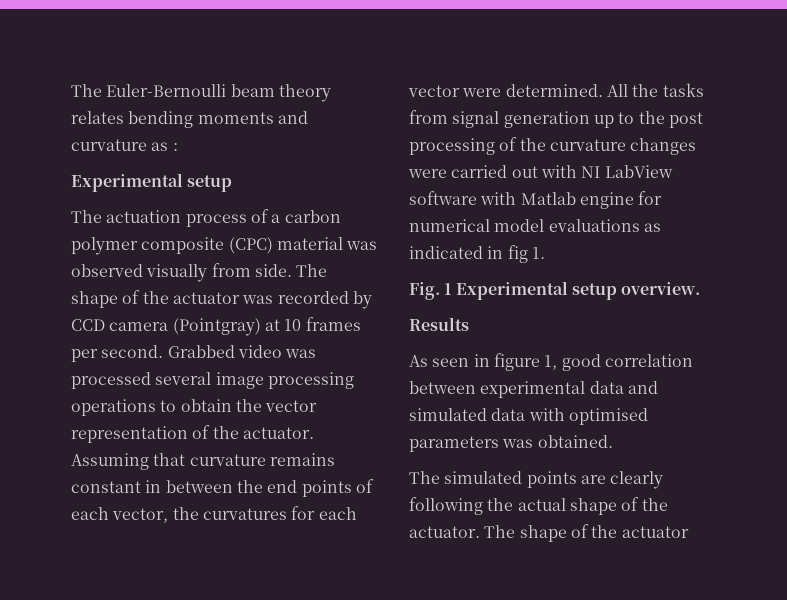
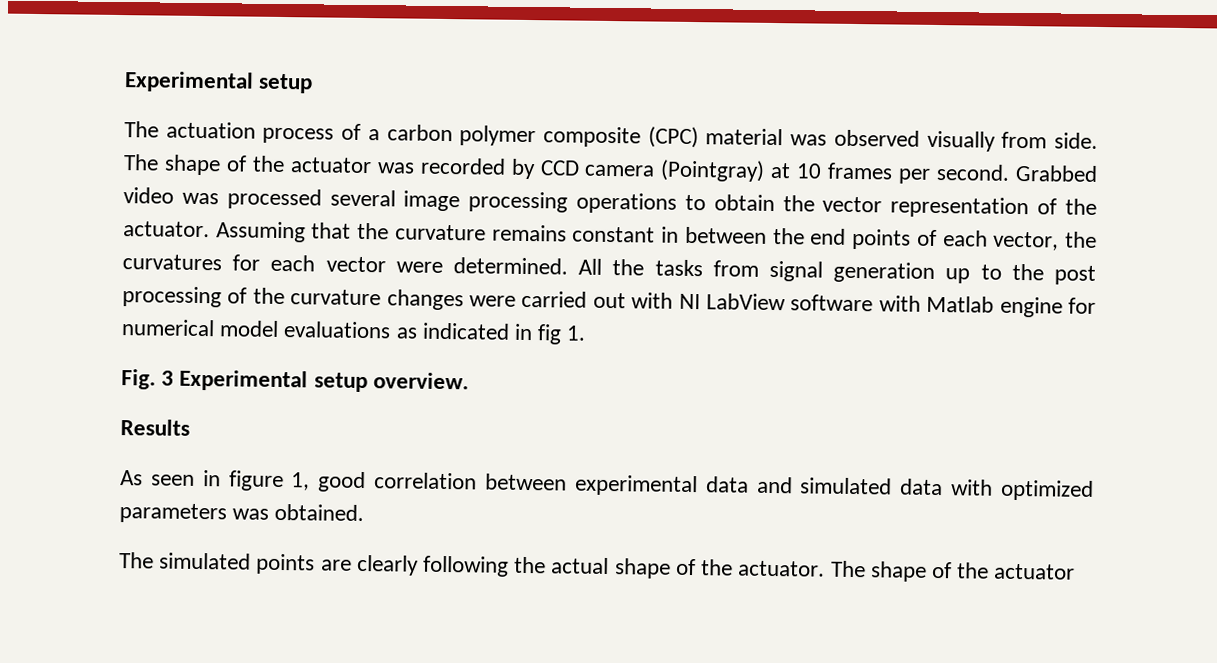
- The Euler-Bernoulli beam theory relates bending moments and curvature as :
- Assuming that curvature remains constant in between the end points of each vector, the curvatures for each vector were determined.
+ Assuming that the curvature remains constant in between the end points of each vector, the curvatures for each vector were determined.
- Fig. 1 Experimental setup overview.
+ Fig. 3 Experimental setup overview.
- As seen in figure 1, good correlation between experimental data and simulated data with optimised parameters was obtained.
+ As seen in figure 1, good correlation between experimental data and simulated data with optimized parameters was obtained.

